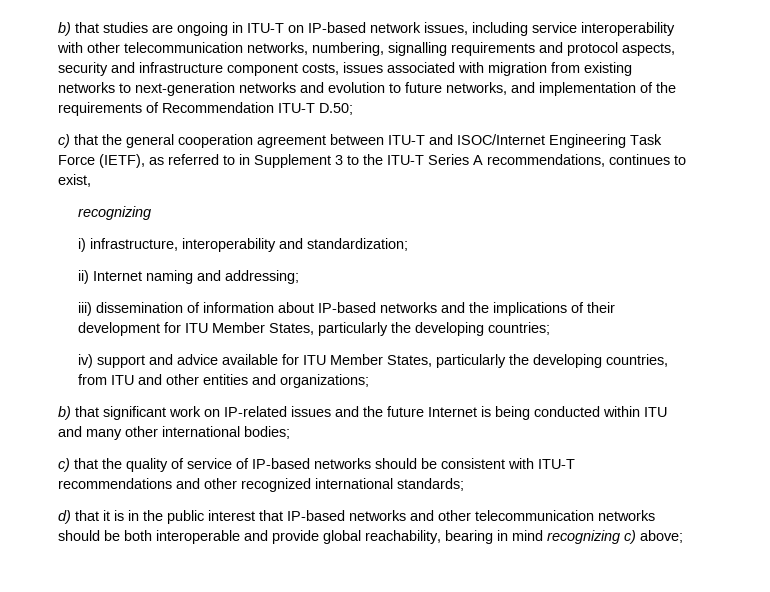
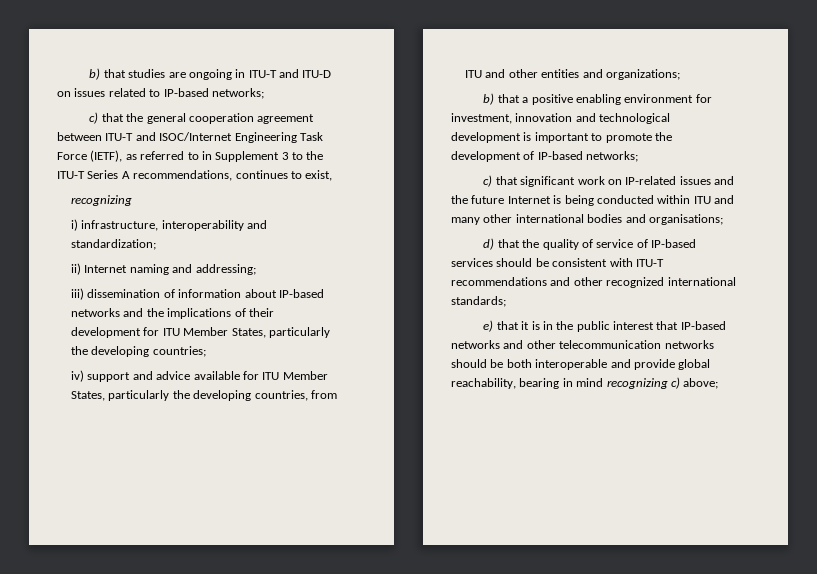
- b) that studies are ongoing in ITU-T on IP-based network issues, including service interoperability with other telecommunication networks, numbering, signalling requirements and protocol aspects, security and infrastructure component costs, issues associated with migration from existing networks to next-generation networks and evolution to future networks, and implementation of the requirements of Recommendation ITU-T D.50;
+ b) that studies are ongoing in ITU-T and ITU-D on issues related to IP-based networks;
- b) that significant work on IP-related issues and the future Internet is being conducted within ITU and many other international bodies;
- c) that the quality of service of IP-based networks should be consistent with ITU-T recommendations and other recognized international standards;
+ b) that a positive enabling environment for investment, innovation and technological development is important to promote the development of IP-based networks;
+ c) that significant work on IP-related issues and the future Internet is being conducted within ITU and many other international bodies and organisations;
+ d) that the quality of service of IP-based services should be consistent with ITU-T recommendations and other recognized international standards;
- d) that it is in the public interest that IP-based networks and other telecommunication networks should be both interoperable and provide global reachability, bearing in mind recognizing c) above;
+ e) that it is in the public interest that IP-based networks and other telecommunication networks should be both interoperable and provide global reachability, bearing in mind recognizing c) above;

